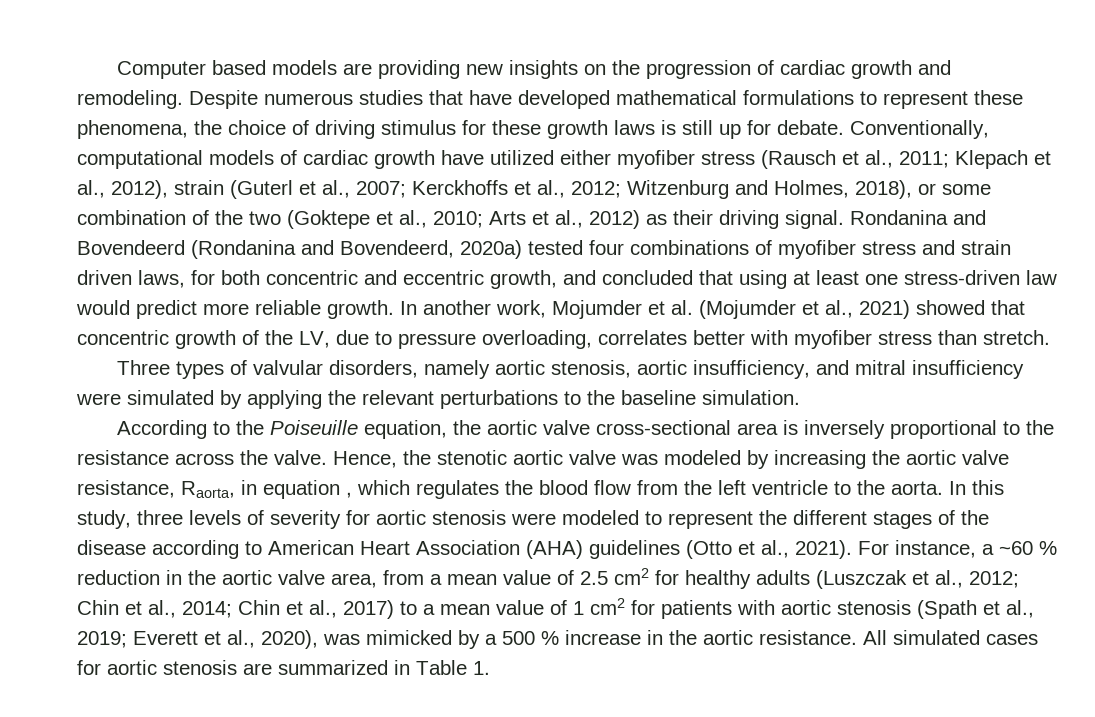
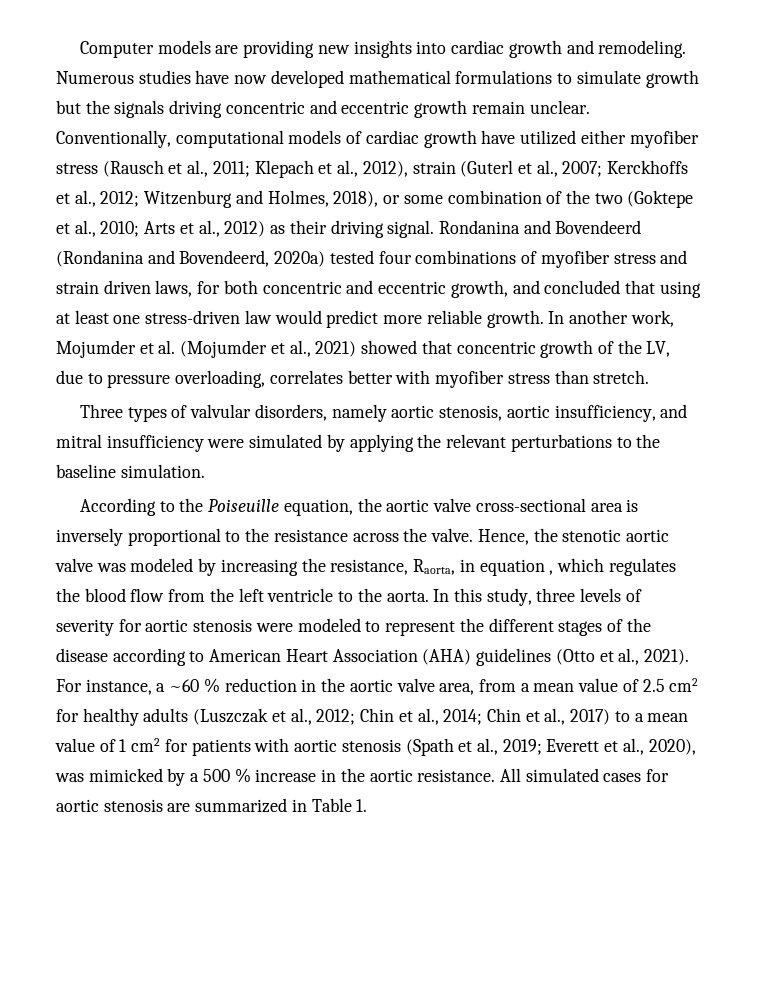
- Computer based models are providing new insights on the progression of cardiac growth and remodeling. Despite numerous studies that have developed mathematical formulations to represent these phenomena, the choice of driving stimulus for these growth laws is still up for debate.
+ Computer models are providing new insights into cardiac growth and remodeling. Numerous studies have now developed mathematical formulations to simulate growth but the signals driving concentric and eccentric growth remain unclear.
- Hence, the stenotic aortic valve was modeled by increasing the aortic valve resistance, Raorta, in equation , which regulates the blood flow from the left ventricle to the aorta.
+ Hence, the stenotic aortic valve was modeled by increasing the resistance, Raorta, in equation , which regulates the blood flow from the left ventricle to the aorta.

